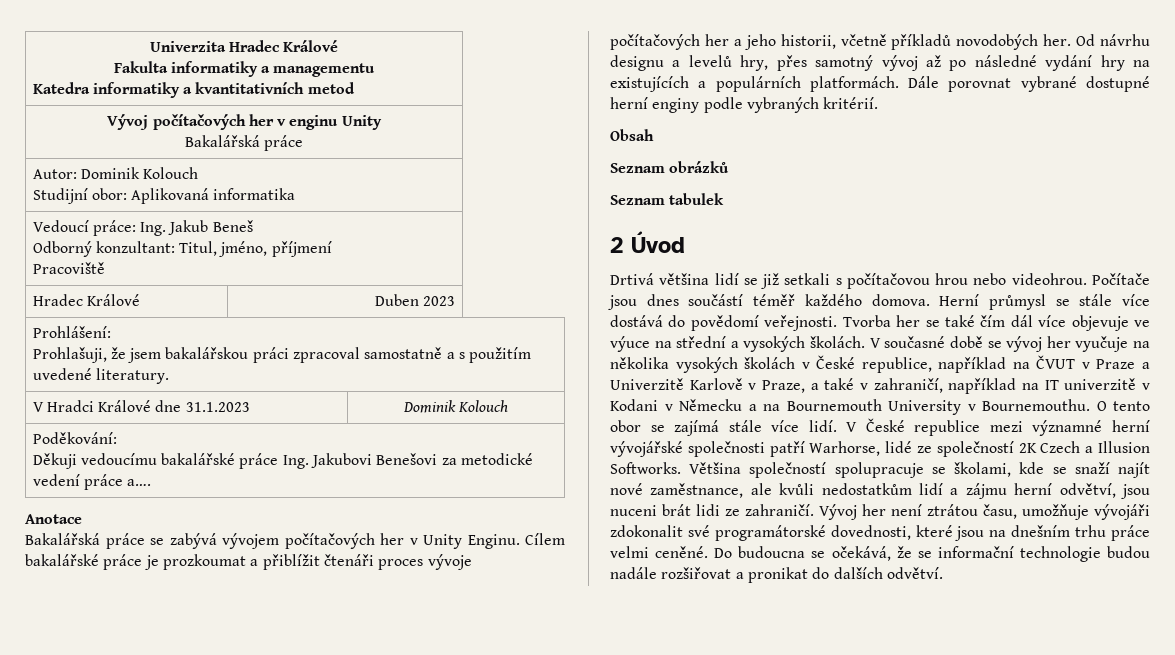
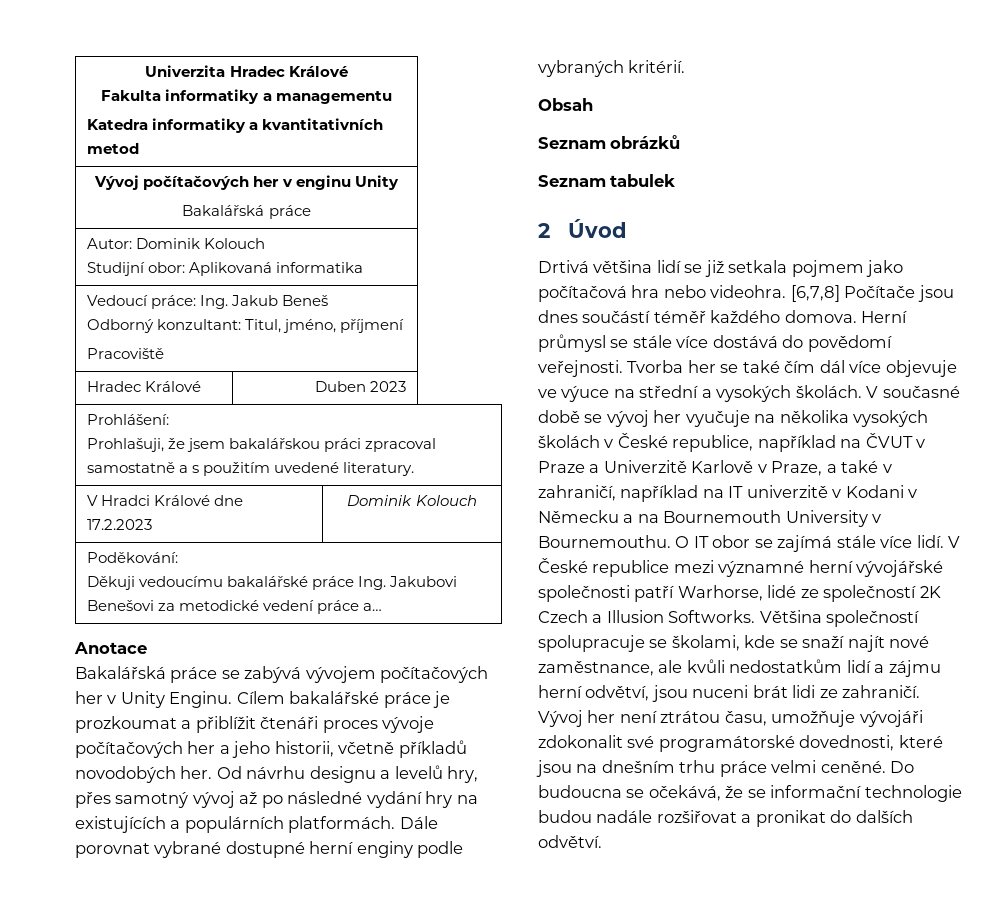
- V Hradci Králové dne 31.1.2023 | Dominik Kolouch
+ V Hradci Králové dne 17.2.2023 | Dominik Kolouch
  Poděkování:
- Děkuji vedoucímu bakalářské práce Ing. Jakubovi Benešovi za metodické vedení práce a….
+ Děkuji vedoucímu bakalářské práce Ing. Jakubovi Benešovi za metodické vedení práce a…
- Drtivá většina lidí se již setkali s počítačovou hrou nebo videohrou. Počítače jsou dnes součástí téměř každého domova.
+ Drtivá většina lidí se již setkala pojmem jako počítačová hra nebo videohra. [6,7,8] Počítače jsou dnes součástí téměř každého domova.
- O tento obor se zajímá stále více lidí.
+ O IT obor se zajímá stále více lidí.

